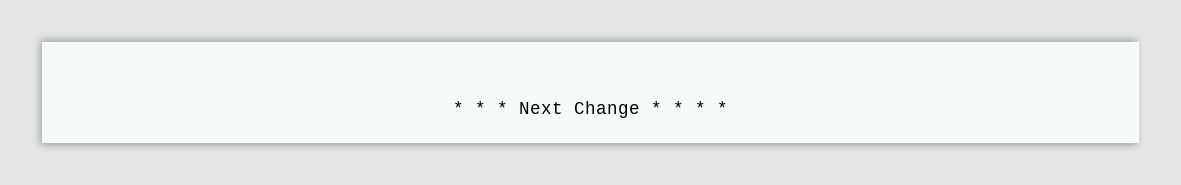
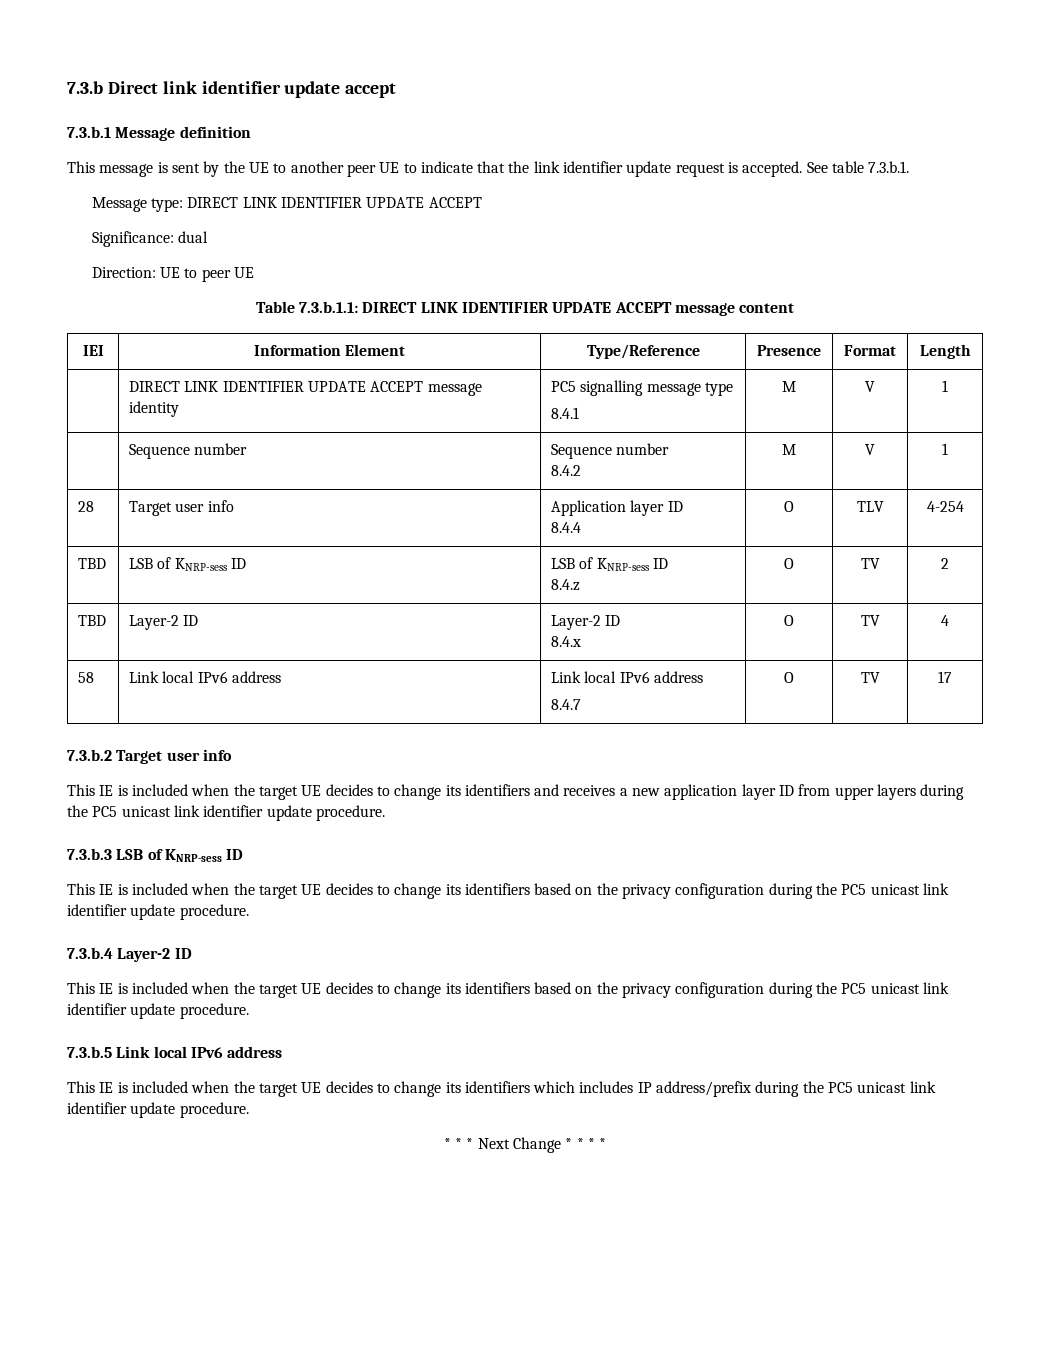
+ 7.3.b Direct link identifier update accept
+ 7.3.b.1 Message definition
+ This message is sent by the UE to another peer UE to indicate that the link identifier update request is accepted. See table 7.3.b.1.
+ Message type: DIRECT LINK IDENTIFIER UPDATE ACCEPT
+ Significance: dual
+ Direction: UE to peer UE
+ Table 7.3.b.1.1: DIRECT LINK IDENTIFIER UPDATE ACCEPT message content
+ IEI | Information Element | Type/Reference | Presence | Format | Length
+ | DIRECT LINK IDENTIFIER UPDATE ACCEPT message identity | PC5 signalling message type
+ 8.4.1 | M | V | 1
+ | Sequence number | Sequence number
+ 8.4.2 | M | V | 1
+ 28 | Target user info | Application layer ID
+ 8.4.4 | O | TLV | 4-254
+ TBD | LSB of KNRP-sess ID | LSB of KNRP-sess ID
+ 8.4.z | O | TV | 2
+ TBD | Layer-2 ID | Layer-2 ID
+ 8.4.x | O | TV | 4
+ 58 | Link local IPv6 address | Link local IPv6 address
+ 8.4.7 | O | TV | 17
+ 7.3.b.2 Target user info
+ This IE is included when the target UE decides to change its identifiers and receives a new application layer ID from upper layers during the PC5 unicast link identifier update procedure.
+ 7.3.b.3 LSB of KNRP-sess ID
+ This IE is included when the target UE decides to change its identifiers based on the privacy configuration during the PC5 unicast link identifier update procedure.
+ 7.3.b.4 Layer-2 ID
+ This IE is included when the target UE decides to change its identifiers based on the privacy configuration during the PC5 unicast link identifier update procedure.
+ 7.3.b.5 Link local IPv6 address
+ This IE is included when the target UE decides to change its identifiers which includes IP address/prefix during the PC5 unicast link identifier update procedure.

